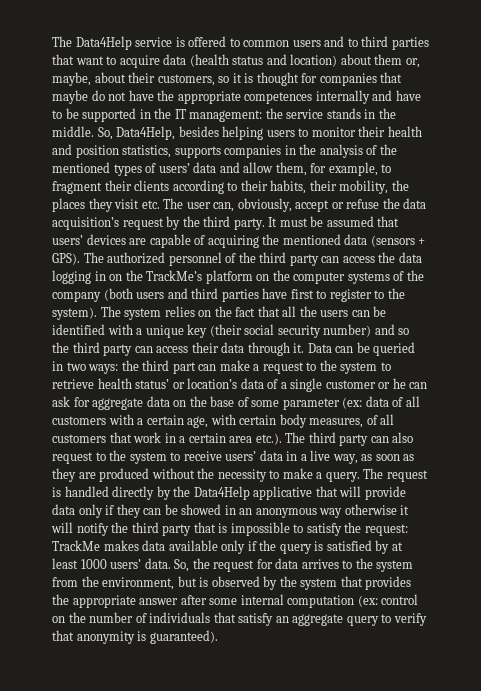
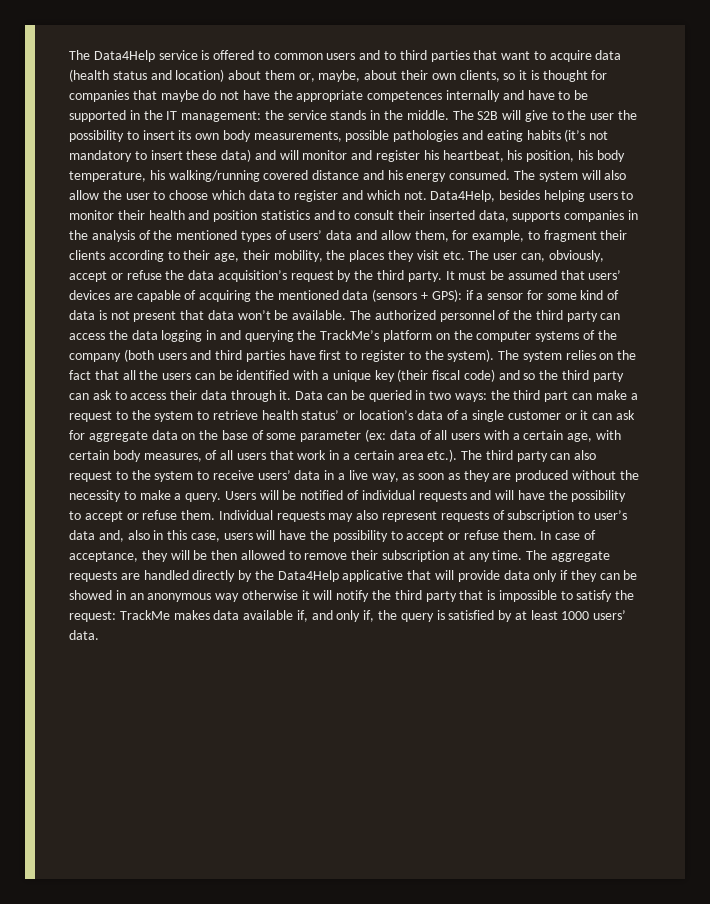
- The Data4Help service is offered to common users and to third parties that want to acquire data (health status and location) about them or, maybe, about their customers, so it is thought for companies that maybe do not have the appropriate competences internally and have to be supported in the IT management: the service stands in the middle.
+ The Data4Help service is offered to common users and to third parties that want to acquire data (health status and location) about them or, maybe, about their own clients, so it is thought for companies that maybe do not have the appropriate competences internally and have to be supported in the IT management: the service stands in the middle.
- So, Data4Help, besides helping users to monitor their health and position statistics, supports companies in the analysis of the mentioned types of users’ data and allow them, for example, to fragment their clients according to their habits, their mobility, the places they visit etc. The user can, obviously, accept or refuse the data acquisition’s request by the third party.
+ The S2B will give to the user the possibility to insert its own body measurements, possible pathologies and eating habits (it’s not mandatory to insert these data) and will monitor and register his heartbeat, his position, his body temperature, his walking/running covered distance and his energy consumed. The system will also allow the user to choose which data to register and which not. Data4Help, besides helping users to monitor their health and position statistics and to consult their inserted data, supports companies in the analysis of the mentioned types of users’ data and allow them, for example, to fragment their clients according to their age, their mobility, the places they visit etc. The user can, obviously, accept or refuse the data acquisition’s request by the third party.
- It must be assumed that users’ devices are capable of acquiring the mentioned data (sensors + GPS).
+ It must be assumed that users’ devices are capable of acquiring the mentioned data (sensors + GPS): if a sensor for some kind of data is not present that data won’t be available.
- The authorized personnel of the third party can access the data logging in on the TrackMe’s platform on the computer systems of the company (both users and third parties have first to register to the system).
+ The authorized personnel of the third party can access the data logging in and querying the TrackMe’s platform on the computer systems of the company (both users and third parties have first to register to the system).
- The system relies on the fact that all the users can be identified with a unique key (their social security number) and so the third party can access their data through it.
+ The system relies on the fact that all the users can be identified with a unique key (their fiscal code) and so the third party can ask to access their data through it.
- the third part can make a request to the system to retrieve health status’ or location’s data of a single customer or he can ask for aggregate data on the base of some parameter (ex:
+ the third part can make a request to the system to retrieve health status’ or location’s data of a single customer or it can ask for aggregate data on the base of some parameter (ex:
- data of all customers with a certain age, with certain body measures, of all customers that work in a certain area etc.). The third party can also request to the system to receive users’ data in a live way, as soon as they are produced without the necessity to make a query.
+ data of all users with a certain age, with certain body measures, of all users that work in a certain area etc.). The third party can also request to the system to receive users’ data in a live way, as soon as they are produced without the necessity to make a query.
- The request is handled directly by the Data4Help applicative that will provide data only if they can be showed in an anonymous way otherwise it will notify the third party that is impossible to satisfy the request: TrackMe makes data available only if the query is satisfied by at least 1000 users’ data. So, the request for data arrives to the system from the environment, but is observed by the system that provides the appropriate answer after some internal computation (ex: control on the number of individuals that satisfy an aggregate query to verify that anonymity is guaranteed).
+ Users will be notified of individual requests and will have the possibility to accept or refuse them. Individual requests may also represent requests of subscription to user’s data and, also in this case, users will have the possibility to accept or refuse them. In case of acceptance, they will be then allowed to remove their subscription at any time. The aggregate requests are handled directly by the Data4Help applicative that will provide data only if they can be showed in an anonymous way otherwise it will notify the third party that is impossible to satisfy the request: TrackMe makes data available if, and only if, the query is satisfied by at least 1000 users’ data.

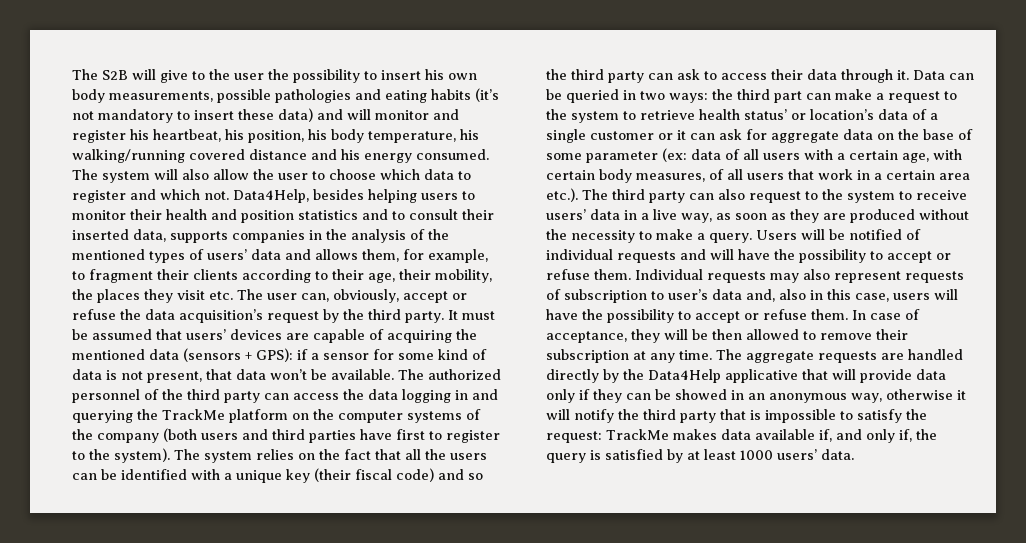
- The Data4Help service is offered to common users and to third parties that want to acquire data (health status and location) about them or, maybe, about their own clients, so it is thought for companies that maybe do not have the appropriate competences internally and have to be supported in the IT management: the service stands in the middle. The S2B will give to the user the possibility to insert its own body measurements, possible pathologies and eating habits (it’s not mandatory to insert these data) and will monitor and register his heartbeat, his position, his body temperature, his walking/running covered distance and his energy consumed.
+ The S2B will give to the user the possibility to insert his own body measurements, possible pathologies and eating habits (it’s not mandatory to insert these data) and will monitor and register his heartbeat, his position, his body temperature, his walking/running covered distance and his energy consumed.
- Data4Help, besides helping users to monitor their health and position statistics and to consult their inserted data, supports companies in the analysis of the mentioned types of users’ data and allow them, for example, to fragment their clients according to their age, their mobility, the places they visit etc. The user can, obviously, accept or refuse the data acquisition’s request by the third party.
+ Data4Help, besides helping users to monitor their health and position statistics and to consult their inserted data, supports companies in the analysis of the mentioned types of users’ data and allows them, for example, to fragment their clients according to their age, their mobility, the places they visit etc. The user can, obviously, accept or refuse the data acquisition’s request by the third party.
- It must be assumed that users’ devices are capable of acquiring the mentioned data (sensors + GPS): if a sensor for some kind of data is not present that data won’t be available.
+ It must be assumed that users’ devices are capable of acquiring the mentioned data (sensors + GPS): if a sensor for some kind of data is not present, that data won’t be available.
- The authorized personnel of the third party can access the data logging in and querying the TrackMe’s platform on the computer systems of the company (both users and third parties have first to register to the system).
+ The authorized personnel of the third party can access the data logging in and querying the TrackMe platform on the computer systems of the company (both users and third parties have first to register to the system).
- The aggregate requests are handled directly by the Data4Help applicative that will provide data only if they can be showed in an anonymous way otherwise it will notify the third party that is impossible to satisfy the request: TrackMe makes data available if, and only if, the query is satisfied by at least 1000 users’ data.
+ The aggregate requests are handled directly by the Data4Help applicative that will provide data only if they can be showed in an anonymous way, otherwise it will notify the third party that is impossible to satisfy the request: TrackMe makes data available if, and only if, the query is satisfied by at least 1000 users’ data.

